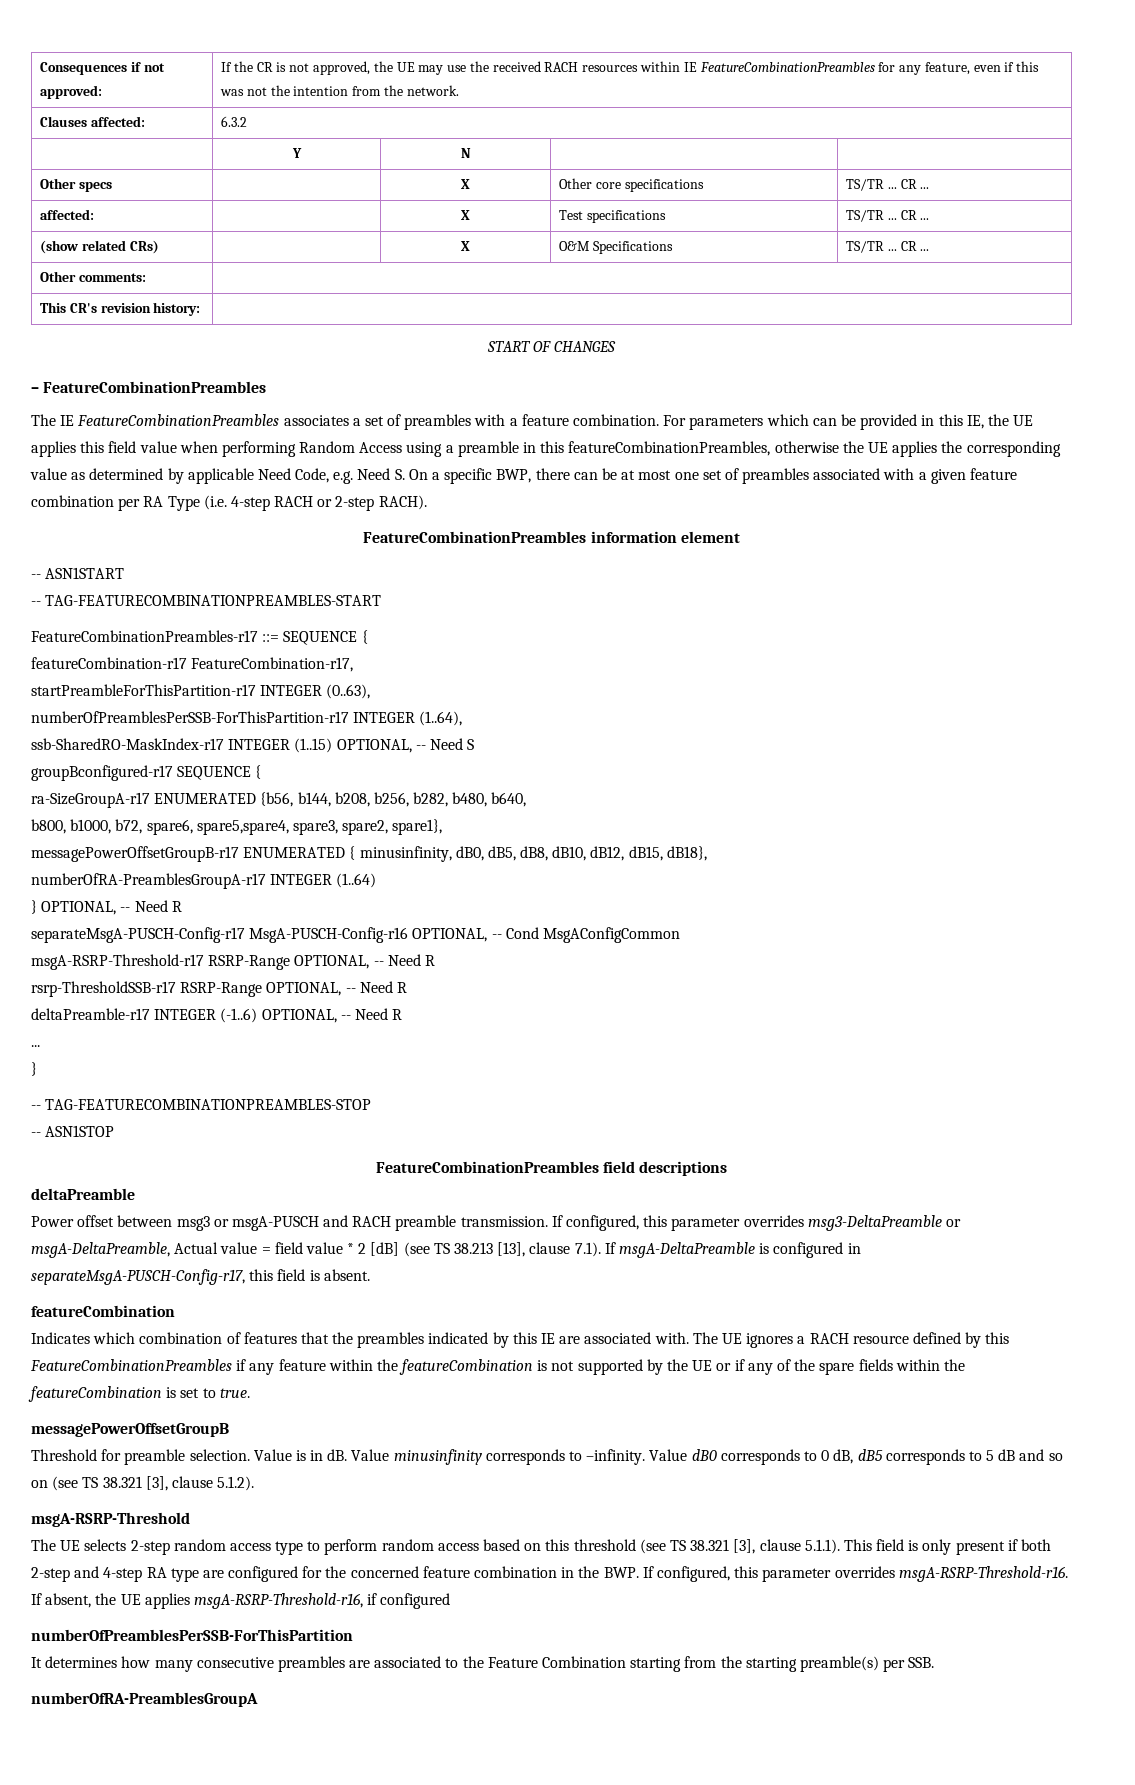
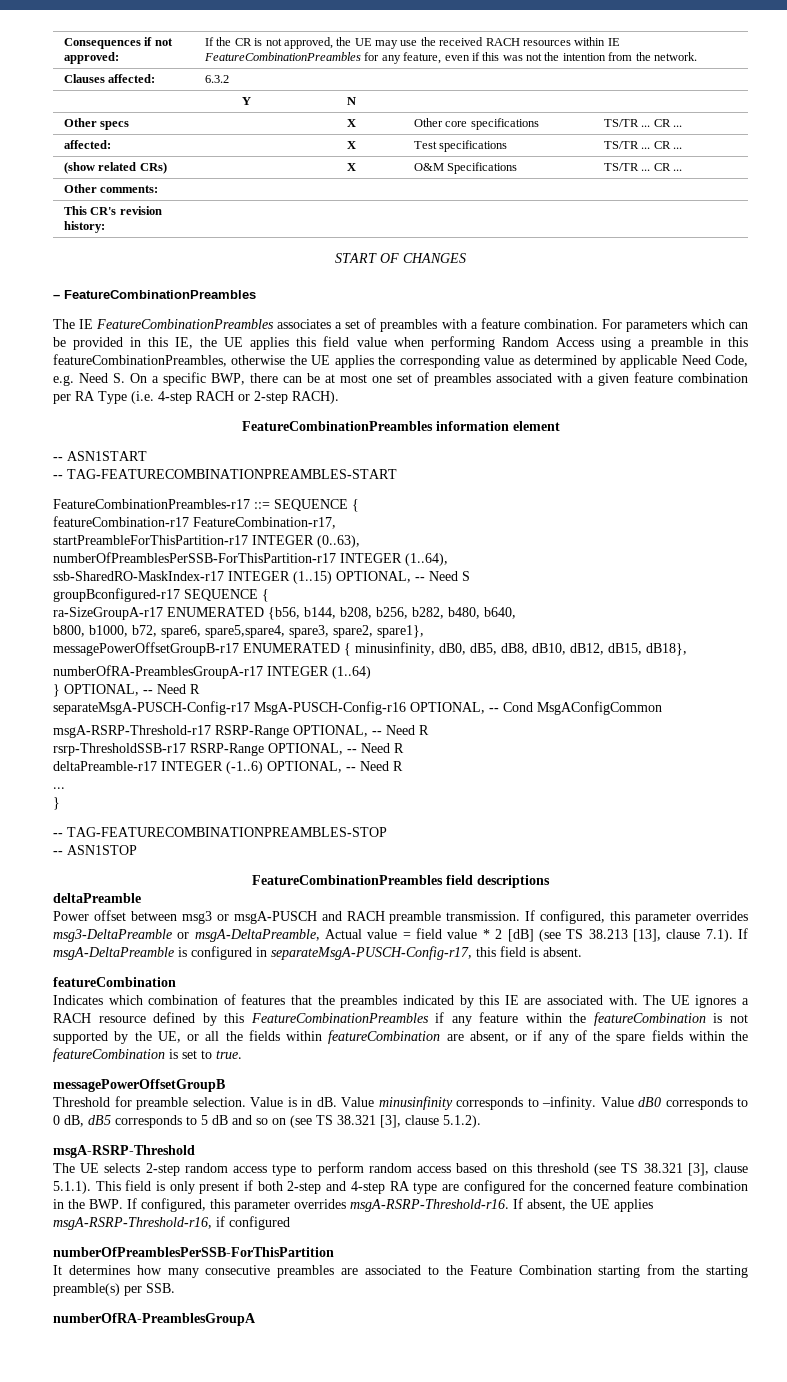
- The UE ignores a RACH resource defined by this FeatureCombinationPreambles if any feature within the featureCombination is not supported by the UE or if any of the spare fields within the featureCombination is set to true.
+ The UE ignores a RACH resource defined by this FeatureCombinationPreambles if any feature within the featureCombination is not supported by the UE, or all the fields within featureCombination are absent, or if any of the spare fields within the featureCombination is set to true.

